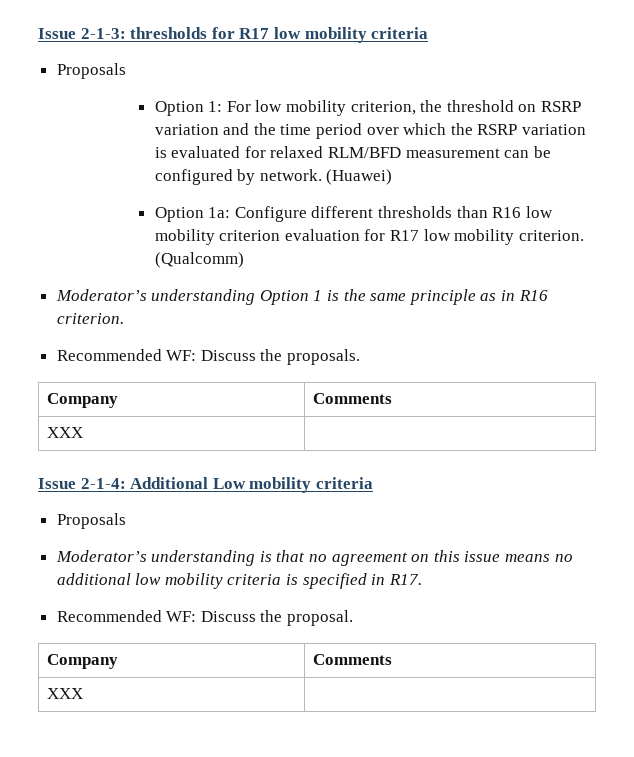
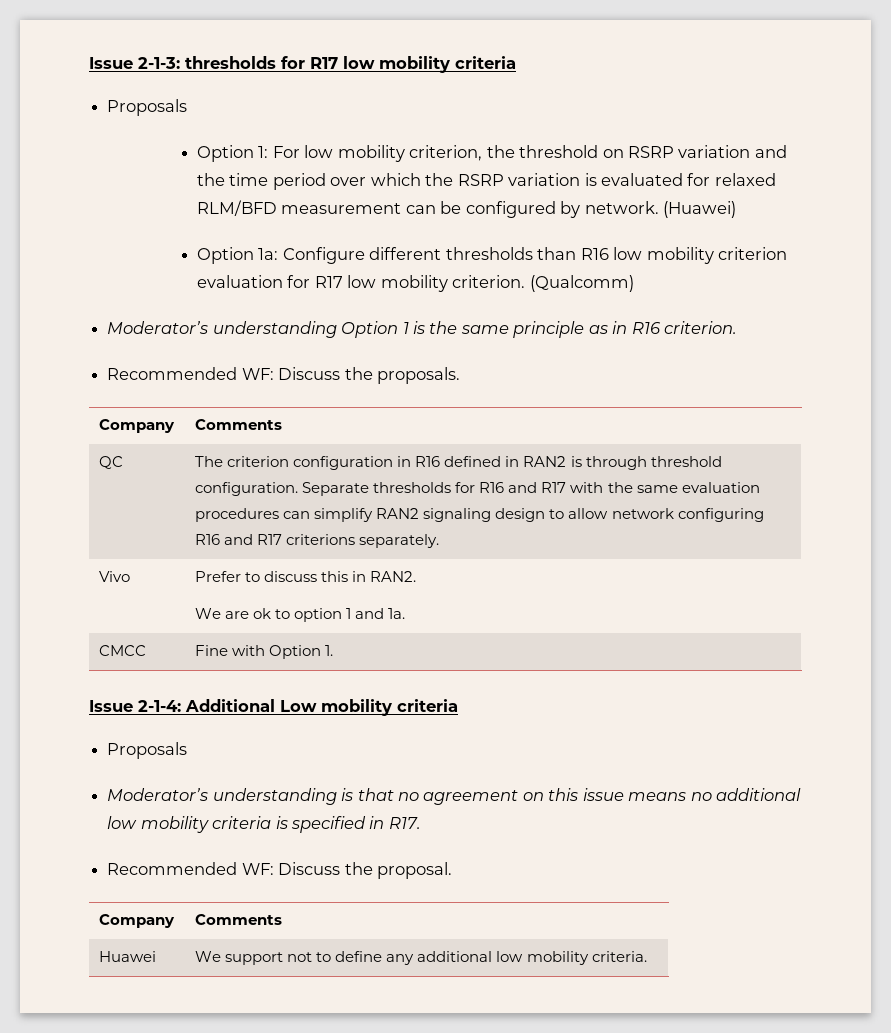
  Recommended WF: Discuss the proposals.
  Company | Comments
- XXX |
+ QC | The criterion configuration in R16 defined in RAN2 is through threshold configuration. Separate thresholds for R16 and R17 with the same evaluation procedures can simplify RAN2 signaling design to allow network configuring R16 and R17 criterions separately.
+ Vivo | Prefer to discuss this in RAN2.
+ We are ok to option 1 and 1a.
+ CMCC | Fine with Option 1.
  Recommended WF: Discuss the proposal.
  Company | Comments
- XXX |
+ Huawei | We support not to define any additional low mobility criteria.

